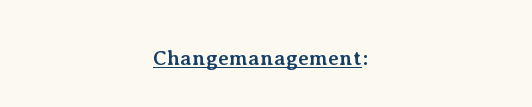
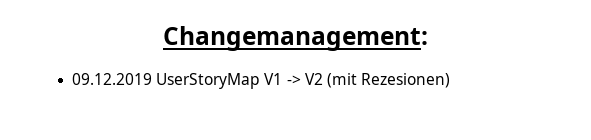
+ 09.12.2019 UserStoryMap V1 -> V2 (mit Rezesionen)

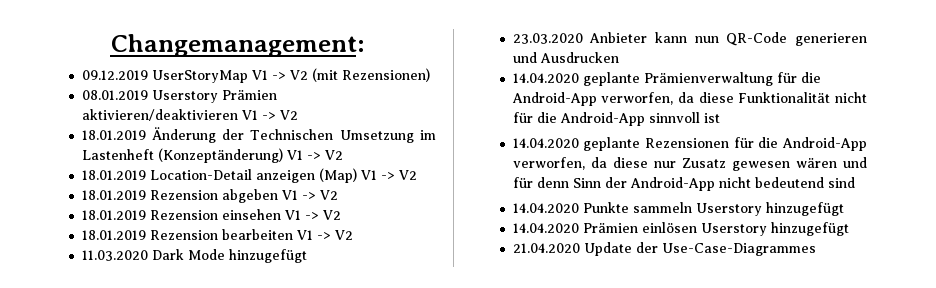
- 09.12.2019 UserStoryMap V1 -> V2 (mit Rezesionen)
+ 09.12.2019 UserStoryMap V1 -> V2 (mit Rezensionen)
+ 08.01.2019 Userstory Prämien aktivieren/deaktivieren V1 -> V2
+ 18.01.2019 Änderung der Technischen Umsetzung im Lastenheft (Konzeptänderung) V1 -> V2
+ 18.01.2019 Location-Detail anzeigen (Map) V1 -> V2
+ 18.01.2019 Rezension abgeben V1 -> V2
+ 18.01.2019 Rezension einsehen V1 -> V2
+ 18.01.2019 Rezension bearbeiten V1 -> V2
+ 11.03.2020 Dark Mode hinzugefügt
+ 23.03.2020 Anbieter kann nun QR-Code generieren und Ausdrucken
+ 14.04.2020 geplante Prämienverwaltung für die Android-App verworfen, da diese Funktionalität nicht für die Android-App sinnvoll ist
+ 14.04.2020 geplante Rezensionen für die Android-App verworfen, da diese nur Zusatz gewesen wären und für denn Sinn der Android-App nicht bedeutend sind
+ 14.04.2020 Punkte sammeln Userstory hinzugefügt
+ 14.04.2020 Prämien einlösen Userstory hinzugefügt
+ 21.04.2020 Update der Use-Case-Diagrammes

